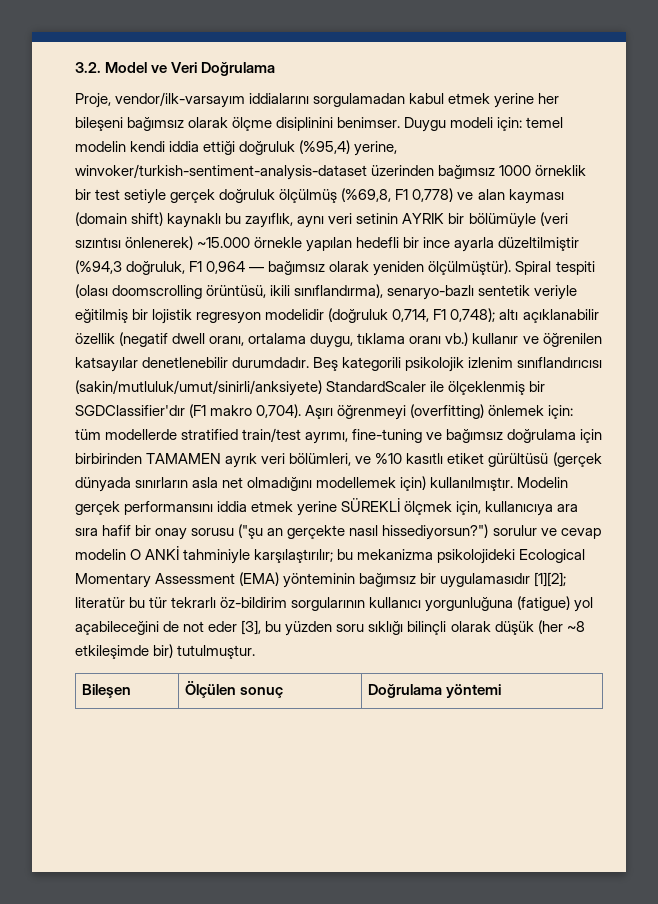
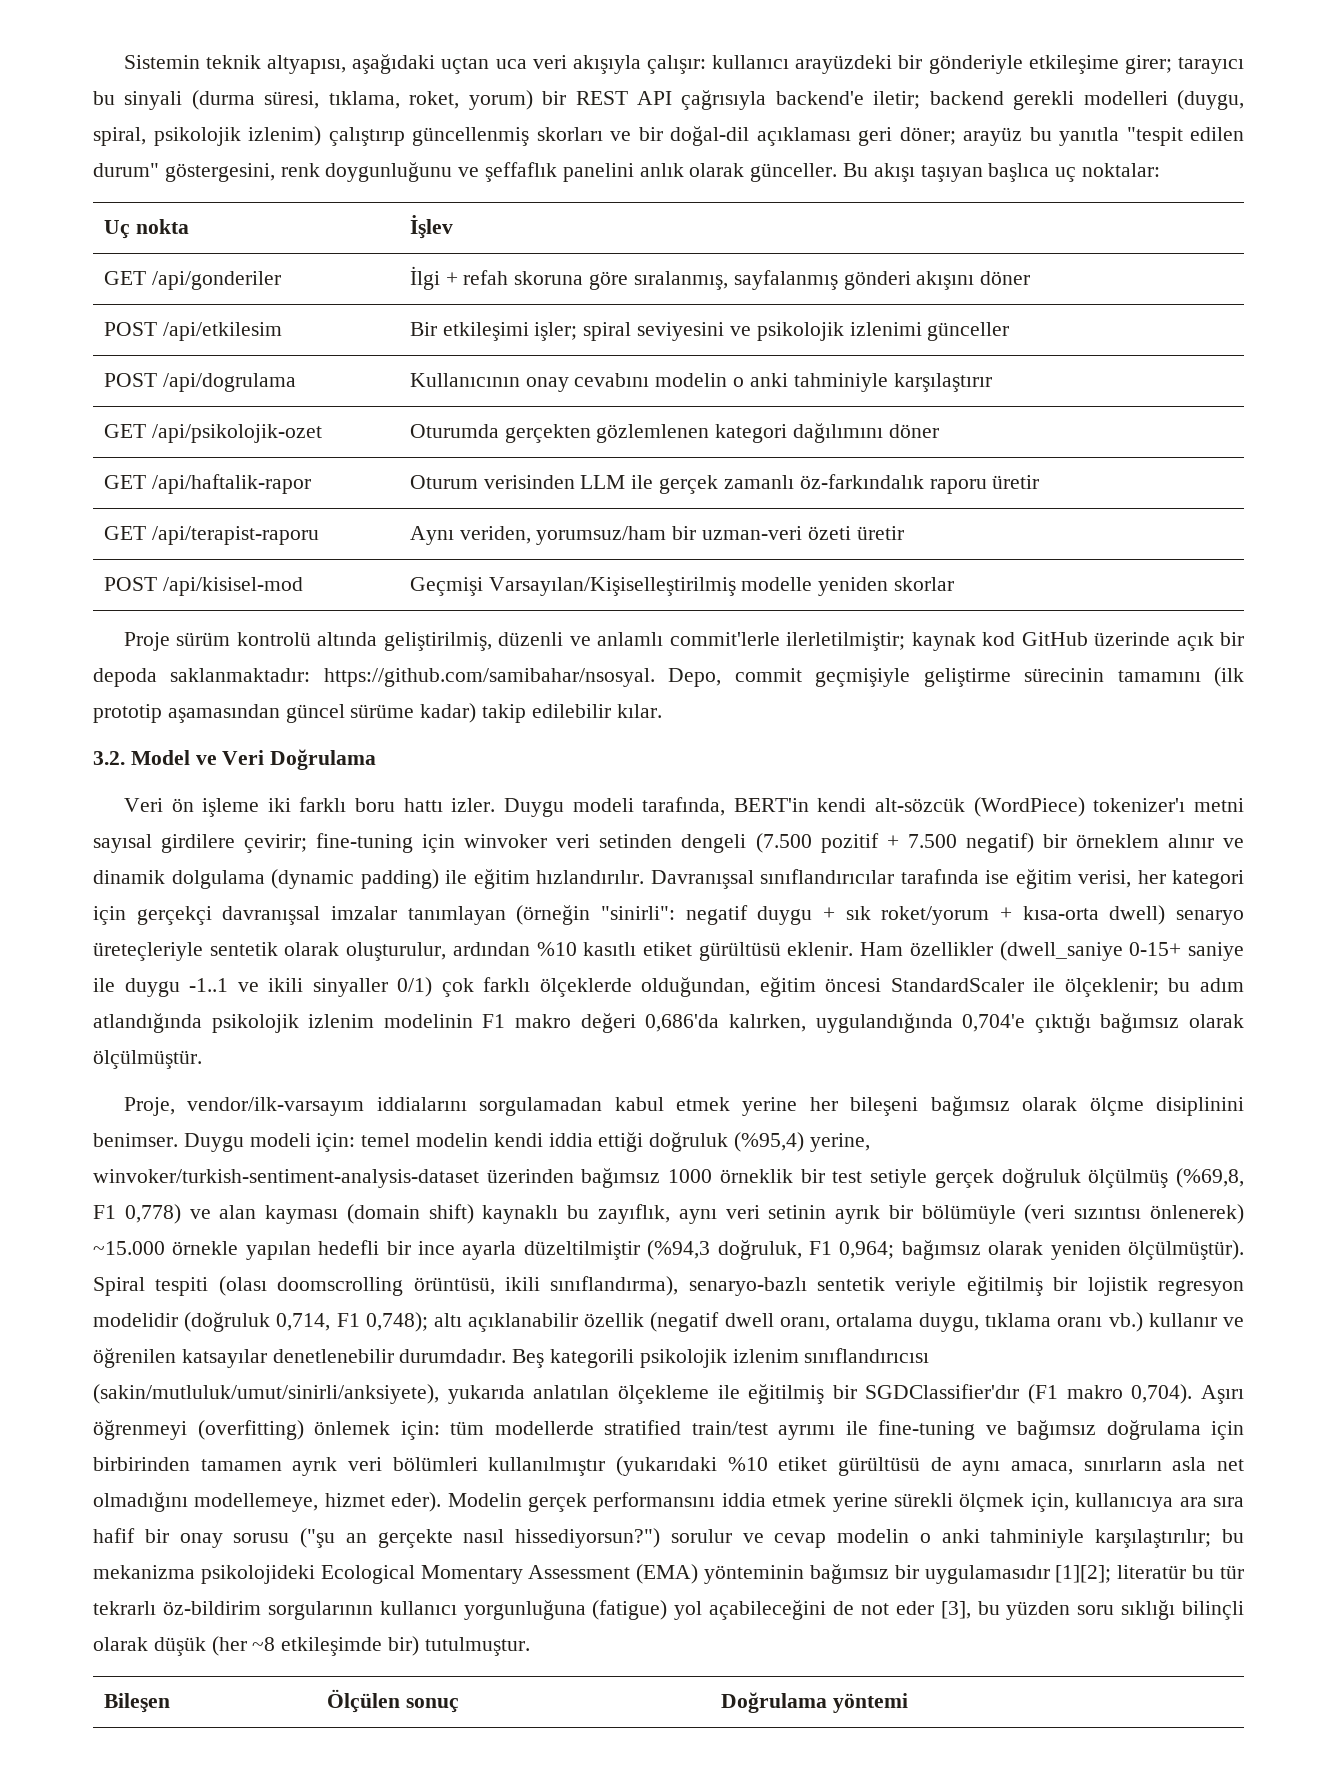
+ Sistemin teknik altyapısı, aşağıdaki uçtan uca veri akışıyla çalışır: kullanıcı arayüzdeki bir gönderiyle etkileşime girer; tarayıcı bu sinyali (durma süresi, tıklama, roket, yorum) bir REST API çağrısıyla backend'e iletir; backend gerekli modelleri (duygu, spiral, psikolojik izlenim) çalıştırıp güncellenmiş skorları ve bir doğal-dil açıklaması geri döner; arayüz bu yanıtla "tespit edilen durum" göstergesini, renk doygunluğunu ve şeffaflık panelini anlık olarak günceller. Bu akışı taşıyan başlıca uç noktalar:
+ Uç nokta | İşlev
+ GET /api/gonderiler | İlgi + refah skoruna göre sıralanmış, sayfalanmış gönderi akışını döner
+ POST /api/etkilesim | Bir etkileşimi işler; spiral seviyesini ve psikolojik izlenimi günceller
+ POST /api/dogrulama | Kullanıcının onay cevabını modelin o anki tahminiyle karşılaştırır
+ GET /api/psikolojik-ozet | Oturumda gerçekten gözlemlenen kategori dağılımını döner
+ GET /api/haftalik-rapor | Oturum verisinden LLM ile gerçek zamanlı öz-farkındalık raporu üretir
+ GET /api/terapist-raporu | Aynı veriden, yorumsuz/ham bir uzman-veri özeti üretir
+ POST /api/kisisel-mod | Geçmişi Varsayılan/Kişiselleştirilmiş modelle yeniden skorlar
+ Proje sürüm kontrolü altında geliştirilmiş, düzenli ve anlamlı commit'lerle ilerletilmiştir; kaynak kod GitHub üzerinde açık bir depoda saklanmaktadır: https://github.com/samibahar/nsosyal. Depo, commit geçmişiyle geliştirme sürecinin tamamını (ilk prototip aşamasından güncel sürüme kadar) takip edilebilir kılar.
+ Veri ön işleme iki farklı boru hattı izler. Duygu modeli tarafında, BERT'in kendi alt-sözcük (WordPiece) tokenizer'ı metni sayısal girdilere çevirir; fine-tuning için winvoker veri setinden dengeli (7.500 pozitif + 7.500 negatif) bir örneklem alınır ve dinamik dolgulama (dynamic padding) ile eğitim hızlandırılır. Davranışsal sınıflandırıcılar tarafında ise eğitim verisi, her kategori için gerçekçi davranışsal imzalar tanımlayan (örneğin "sinirli": negatif duygu + sık roket/yorum + kısa-orta dwell) senaryo üreteçleriyle sentetik olarak oluşturulur, ardından %10 kasıtlı etiket gürültüsü eklenir. Ham özellikler (dwell_saniye 0-15+ saniye ile duygu -1..1 ve ikili sinyaller 0/1) çok farklı ölçeklerde olduğundan, eğitim öncesi StandardScaler ile ölçeklenir; bu adım atlandığında psikolojik izlenim modelinin F1 makro değeri 0,686'da kalırken, uygulandığında 0,704'e çıktığı bağımsız olarak ölçülmüştür.
- Duygu modeli için: temel modelin kendi iddia ettiği doğruluk (%95,4) yerine, winvoker/turkish-sentiment-analysis-dataset üzerinden bağımsız 1000 örneklik bir test setiyle gerçek doğruluk ölçülmüş (%69,8, F1 0,778) ve alan kayması (domain shift) kaynaklı bu zayıflık, aynı veri setinin AYRIK bir bölümüyle (veri sızıntısı önlenerek) ~15.000 örnekle yapılan hedefli bir ince ayarla düzeltilmiştir (%94,3 doğruluk, F1 0,964 — bağımsız olarak yeniden ölçülmüştür).
+ Duygu modeli için: temel modelin kendi iddia ettiği doğruluk (%95,4) yerine, winvoker/turkish-sentiment-analysis-dataset üzerinden bağımsız 1000 örneklik bir test setiyle gerçek doğruluk ölçülmüş (%69,8, F1 0,778) ve alan kayması (domain shift) kaynaklı bu zayıflık, aynı veri setinin ayrık bir bölümüyle (veri sızıntısı önlenerek) ~15.000 örnekle yapılan hedefli bir ince ayarla düzeltilmiştir (%94,3 doğruluk, F1 0,964; bağımsız olarak yeniden ölçülmüştür).
- Beş kategorili psikolojik izlenim sınıflandırıcısı (sakin/mutluluk/umut/sinirli/anksiyete) StandardScaler ile ölçeklenmiş bir SGDClassifier'dır (F1 makro 0,704).
+ Beş kategorili psikolojik izlenim sınıflandırıcısı (sakin/mutluluk/umut/sinirli/anksiyete), yukarıda anlatılan ölçekleme ile eğitilmiş bir SGDClassifier'dır (F1 makro 0,704).
- Aşırı öğrenmeyi (overfitting) önlemek için: tüm modellerde stratified train/test ayrımı, fine-tuning ve bağımsız doğrulama için birbirinden TAMAMEN ayrık veri bölümleri, ve %10 kasıtlı etiket gürültüsü (gerçek dünyada sınırların asla net olmadığını modellemek için) kullanılmıştır.
+ Aşırı öğrenmeyi (overfitting) önlemek için: tüm modellerde stratified train/test ayrımı ile fine-tuning ve bağımsız doğrulama için birbirinden tamamen ayrık veri bölümleri kullanılmıştır (yukarıdaki %10 etiket gürültüsü de aynı amaca, sınırların asla net olmadığını modellemeye, hizmet eder).
- Modelin gerçek performansını iddia etmek yerine SÜREKLİ ölçmek için, kullanıcıya ara sıra hafif bir onay sorusu ("şu an gerçekte nasıl hissediyorsun?") sorulur ve cevap modelin O ANKİ tahminiyle karşılaştırılır;
+ Modelin gerçek performansını iddia etmek yerine sürekli ölçmek için, kullanıcıya ara sıra hafif bir onay sorusu ("şu an gerçekte nasıl hissediyorsun?") sorulur ve cevap modelin o anki tahminiyle karşılaştırılır;

